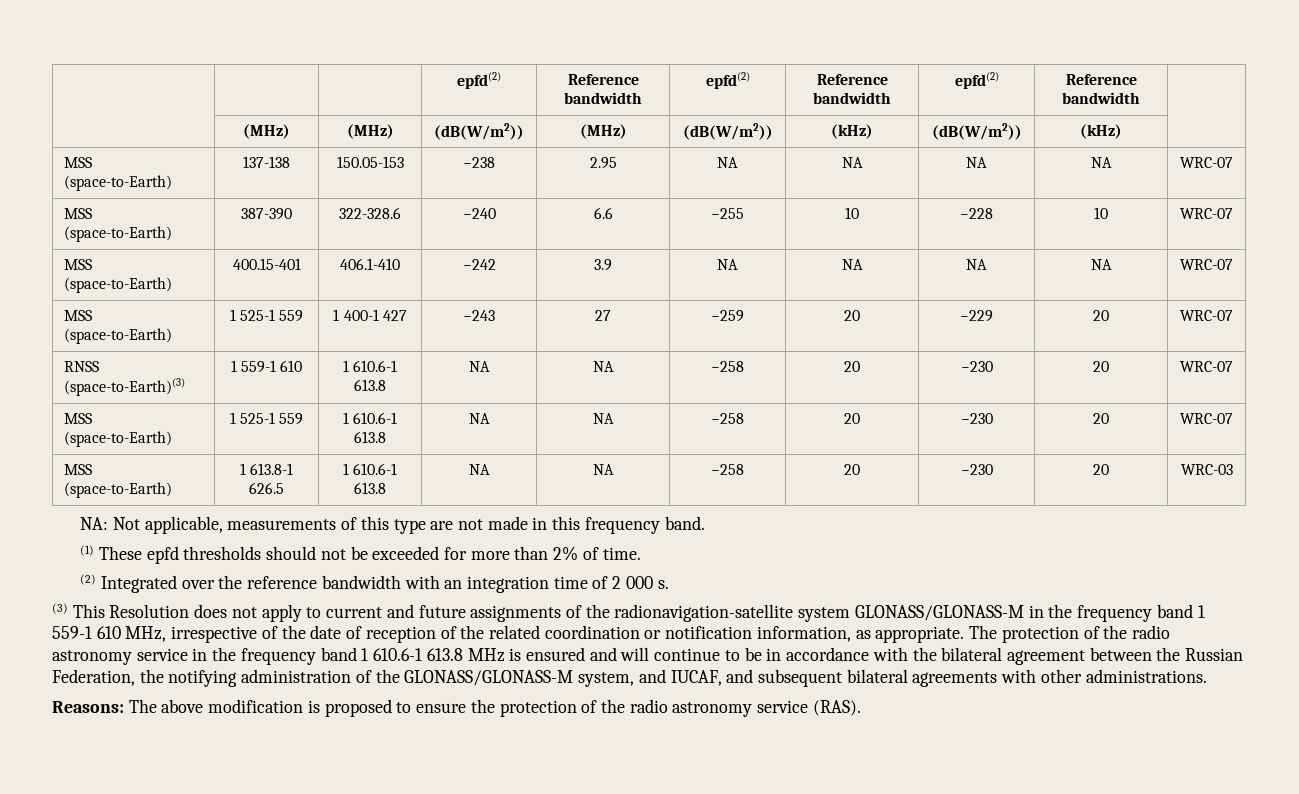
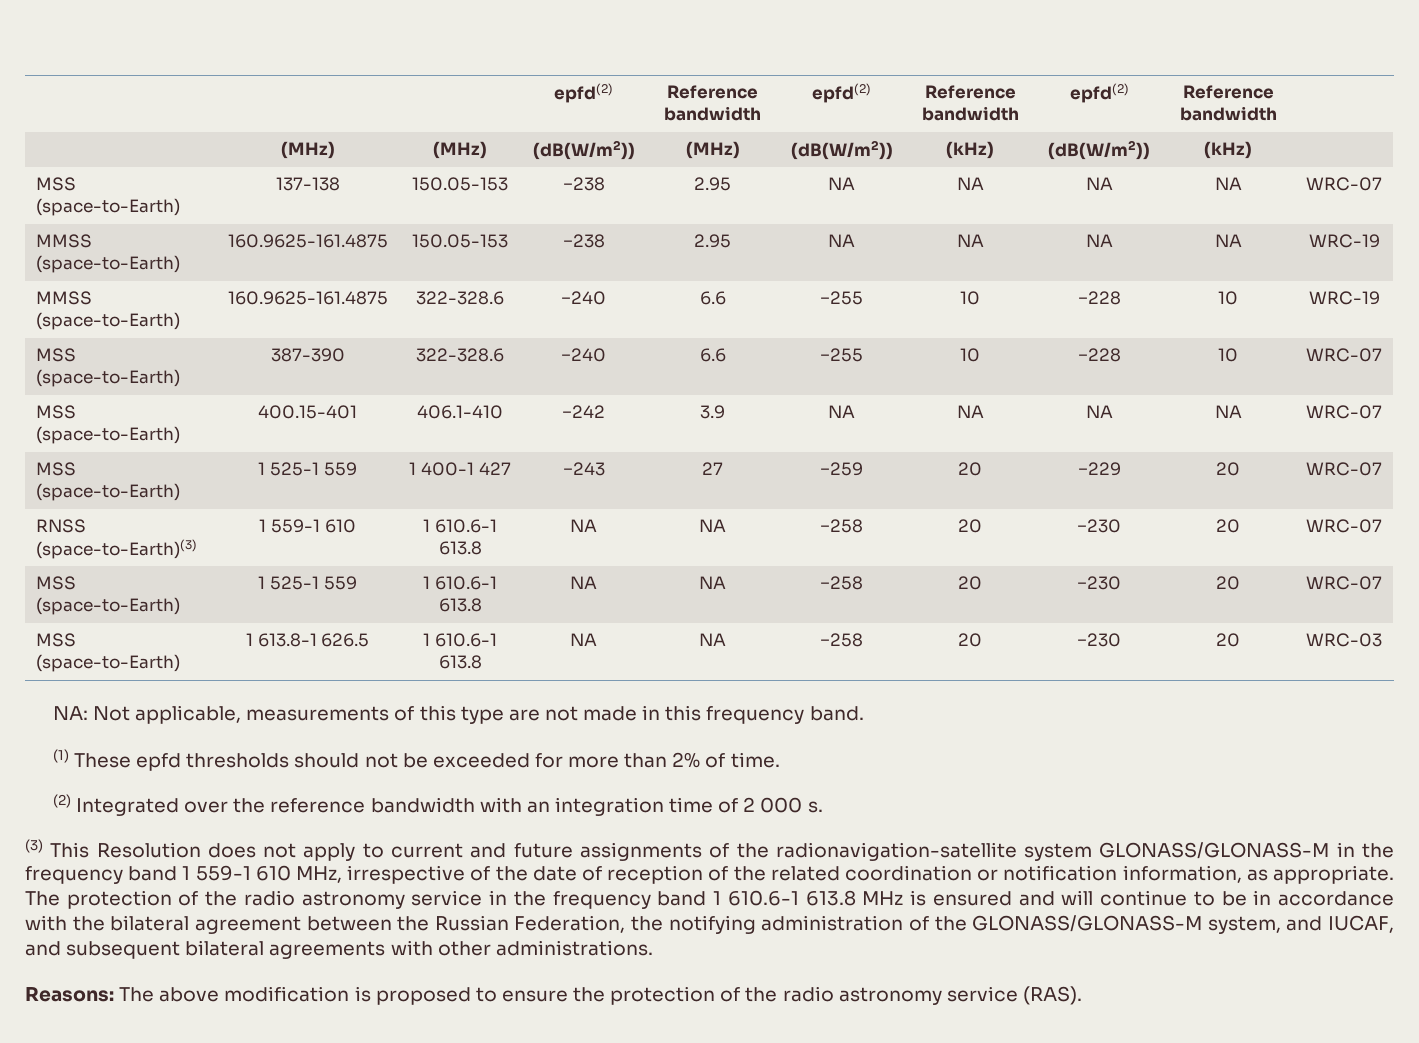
+ MMSS (space-to-Earth) | 160.9625-161.4875 | 150.05-153 | −238 | 2.95 | NA | NA | NA | NA | WRC-19
+ MMSS (space-to-Earth) | 160.9625-161.4875 | 322-328.6 | −240 | 6.6 | −255 | 10 | −228 | 10 | WRC-19

